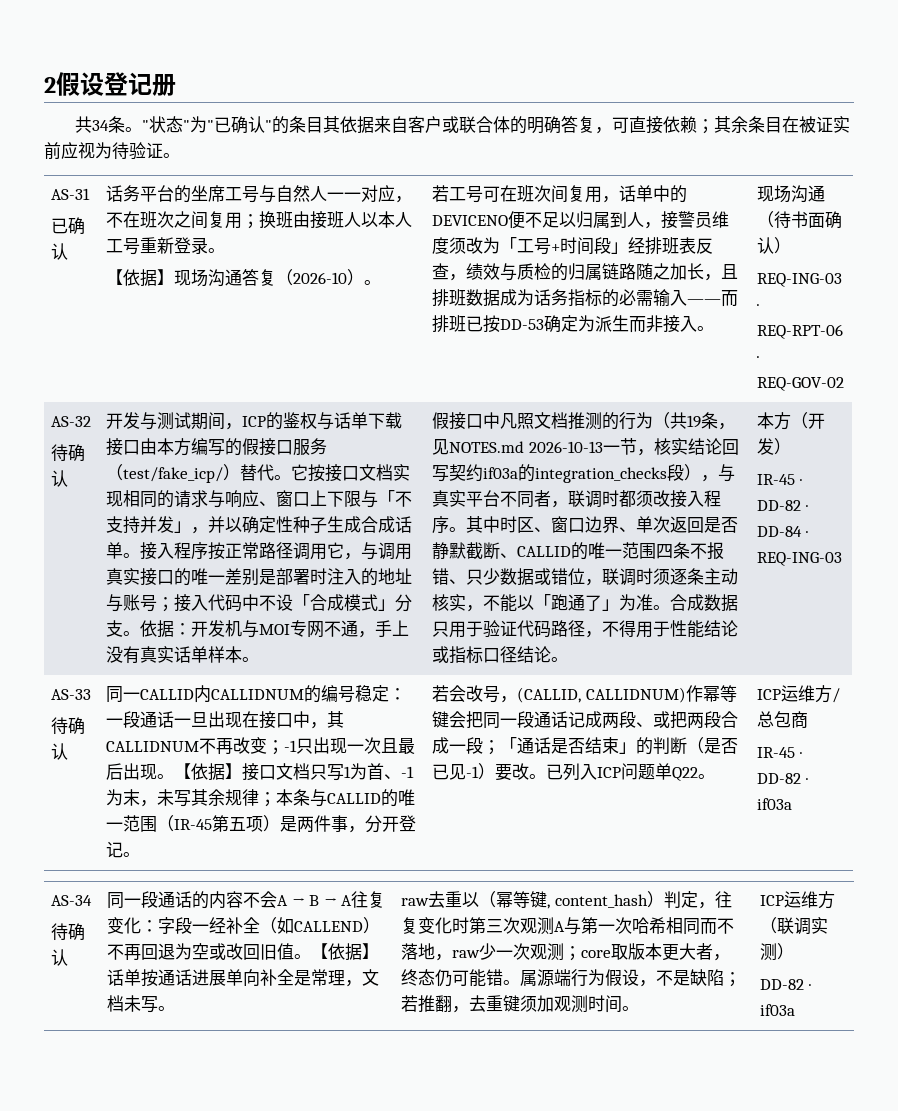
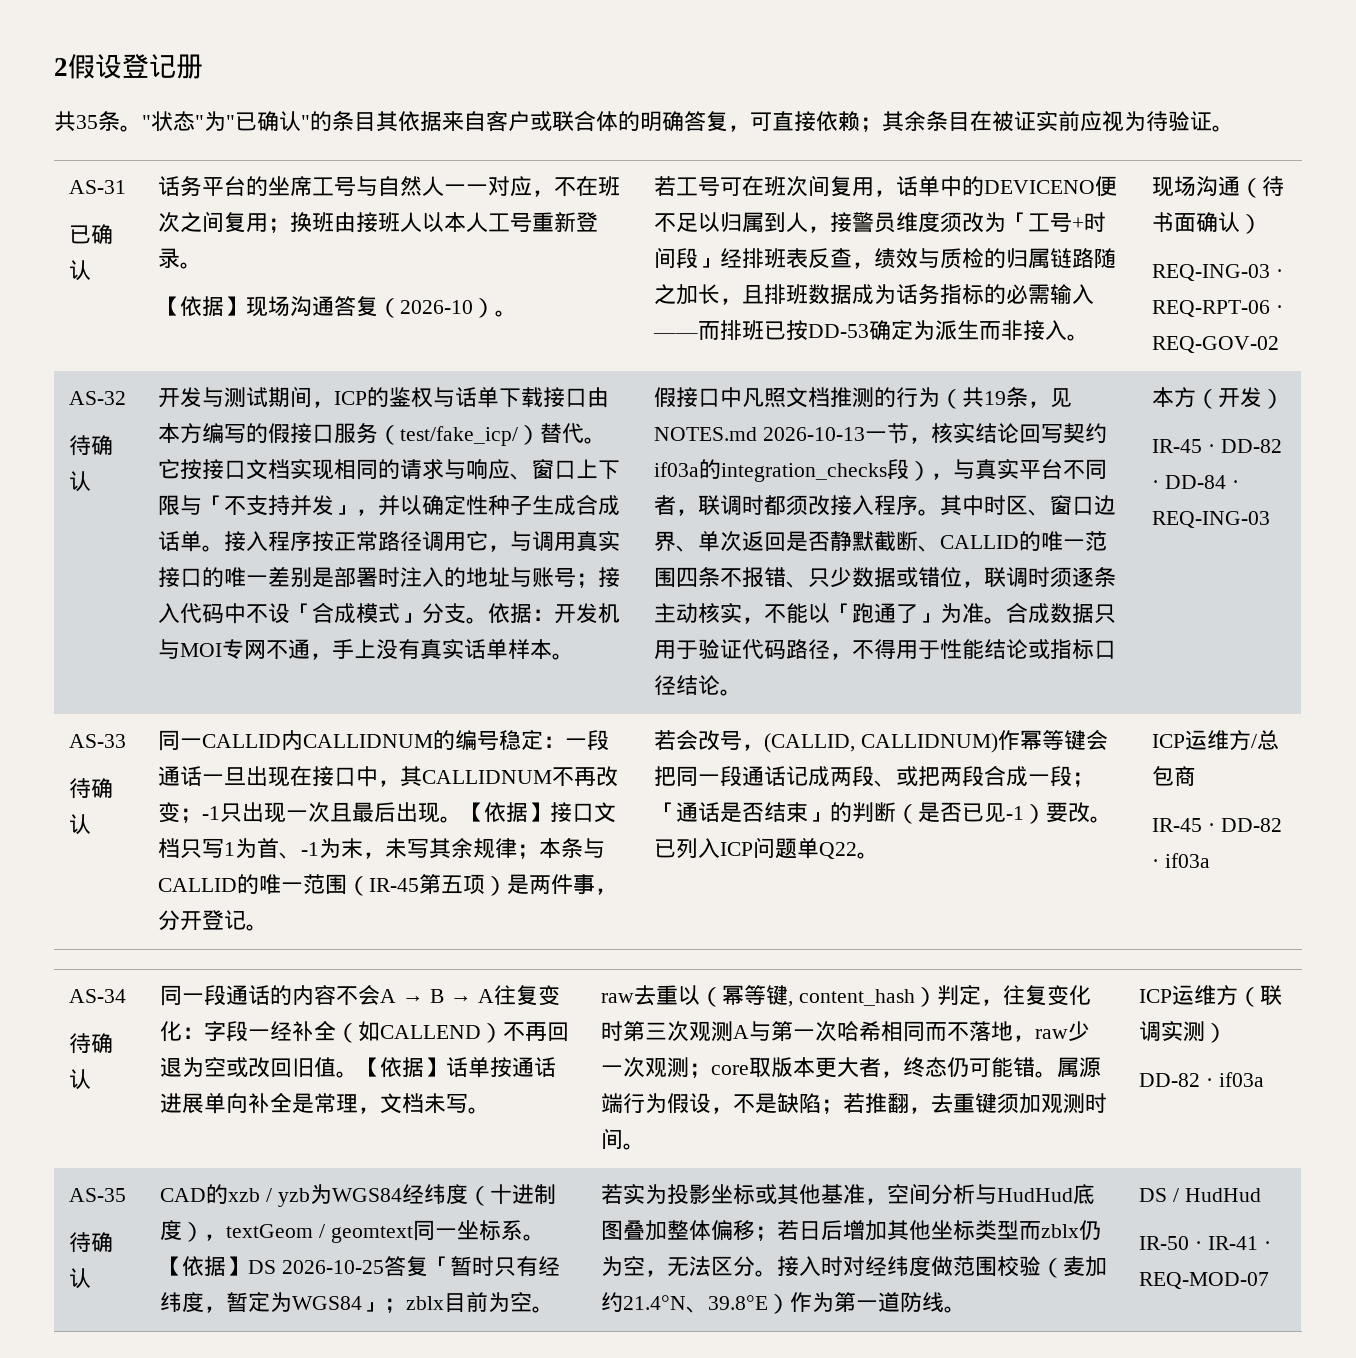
- 共34条。
+ 共35条。
+ AS-35
+ 待确认 | CAD的xzb / yzb为WGS84经纬度（十进制度），textGeom / geomtext同一坐标系。【依据】DS 2026-10-25答复「暂时只有经纬度，暂定为WGS84」；zblx目前为空。 | 若实为投影坐标或其他基准，空间分析与HudHud底图叠加整体偏移；若日后增加其他坐标类型而zblx仍为空，无法区分。接入时对经纬度做范围校验（麦加约21.4°N、39.8°E）作为第一道防线。 | DS / HudHud
+ IR-50 · IR-41 · REQ-MOD-07

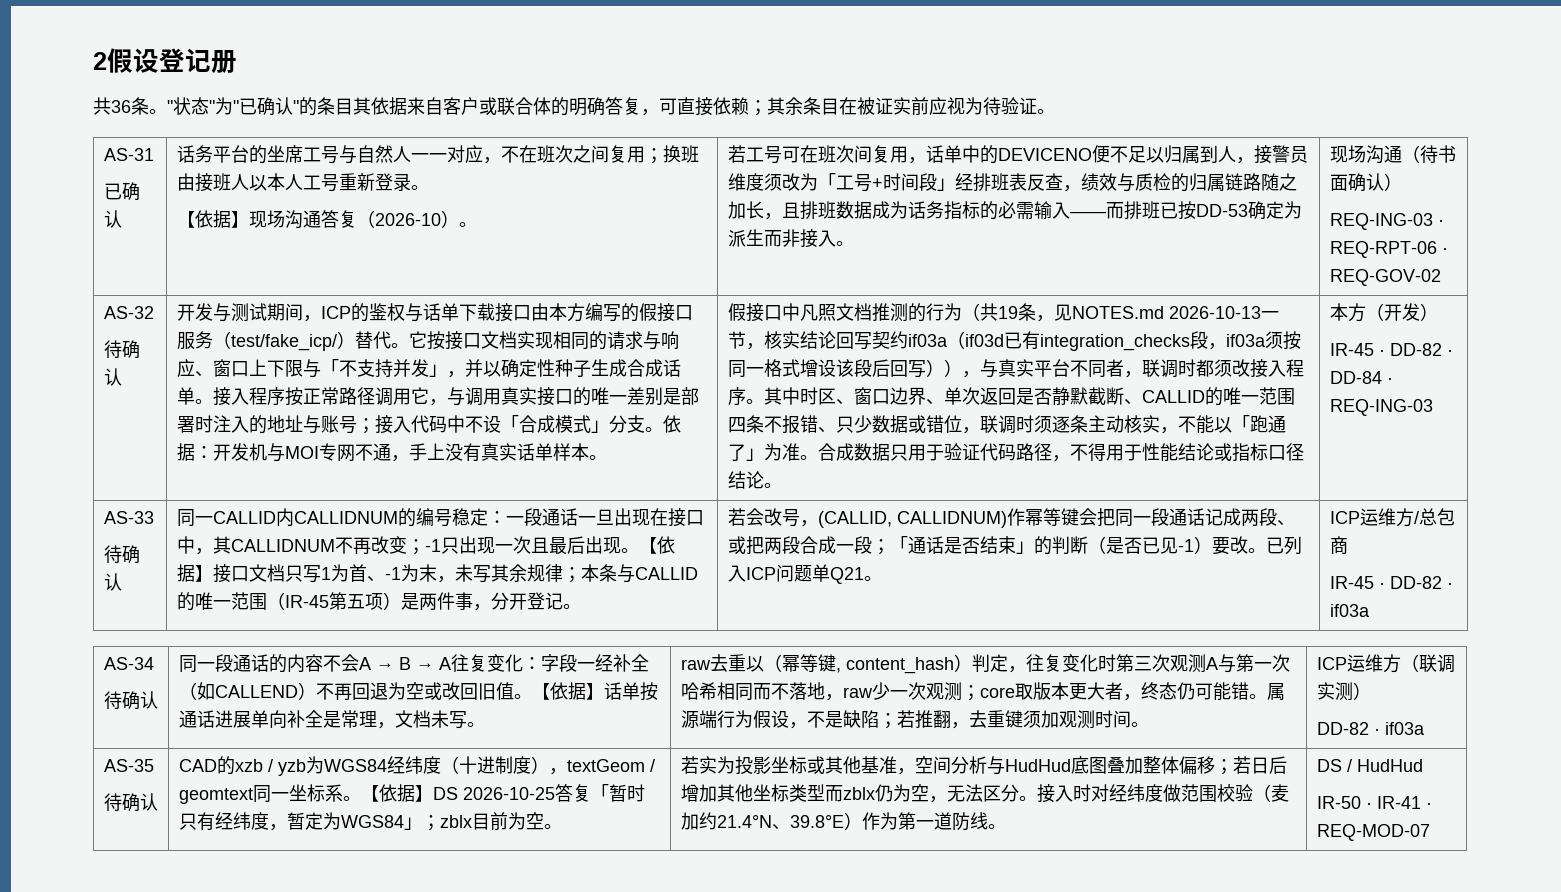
- 共35条。
+ 共36条。
- 假接口中凡照文档推测的行为（共19条，见NOTES.md 2026-10-13一节，核实结论回写契约if03a的integration_checks段），与真实平台不同者，联调时都须改接入程序。
+ 假接口中凡照文档推测的行为（共19条，见NOTES.md 2026-10-13一节，核实结论回写契约if03a（if03d已有integration_checks段，if03a须按同一格式增设该段后回写）），与真实平台不同者，联调时都须改接入程序。
- 已列入ICP问题单Q22。
+ 已列入ICP问题单Q21。

